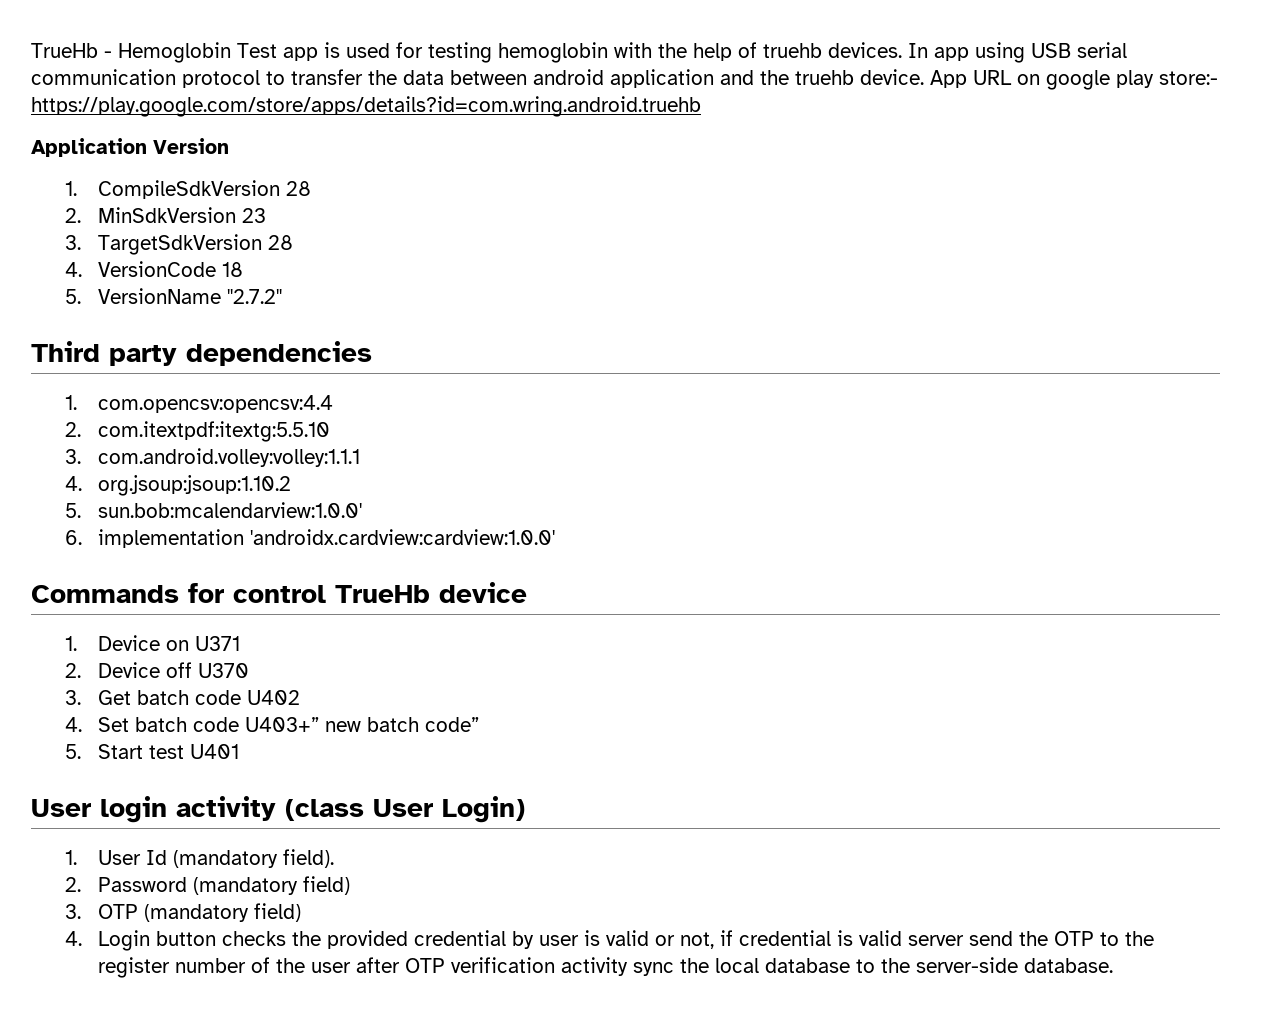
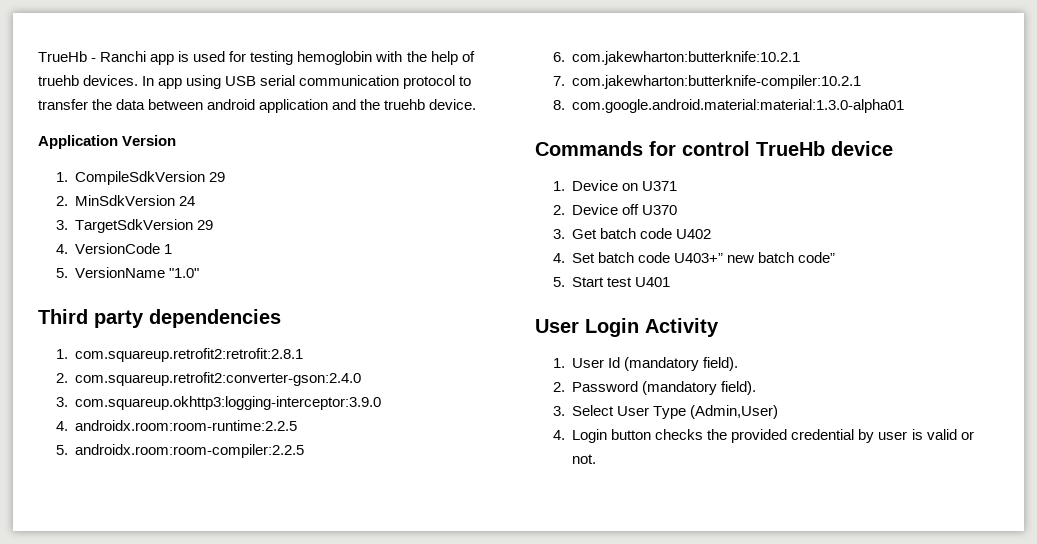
- TrueHb - Hemoglobin Test app is used for testing hemoglobin with the help of truehb devices.
+ TrueHb - Ranchi app is used for testing hemoglobin with the help of truehb devices.
- App URL on google play store:- https://play.google.com/store/apps/details?id=com.wring.android.truehb
- 1. CompileSdkVersion 28
+ 1. CompileSdkVersion 29
- 2. MinSdkVersion 23
+ 2. MinSdkVersion 24
- 3. TargetSdkVersion 28
+ 3. TargetSdkVersion 29
- 4. VersionCode 18
+ 4. VersionCode 1
- 5. VersionName "2.7.2"
+ 5. VersionName "1.0"
- 1. com.opencsv:opencsv:4.4
- 2. com.itextpdf:itextg:5.5.10
- 3. com.android.volley:volley:1.1.1
- 4. org.jsoup:jsoup:1.10.2
- 5. sun.bob:mcalendarview:1.0.0'
+ 1. com.squareup.retrofit2:retrofit:2.8.1
+ 2. com.squareup.retrofit2:converter-gson:2.4.0
+ 3. com.squareup.okhttp3:logging-interceptor:3.9.0
+ 4. androidx.room:room-runtime:2.2.5
+ 5. androidx.room:room-compiler:2.2.5
- 6. implementation 'androidx.cardview:cardview:1.0.0'
+ 6. com.jakewharton:butterknife:10.2.1
+ 7. com.jakewharton:butterknife-compiler:10.2.1
+ 8. com.google.android.material:material:1.3.0-alpha01
- User login activity (class User Login)
+ User Login Activity
- 2. Password (mandatory field)
- 3. OTP (mandatory field)
+ 2. Password (mandatory field).
+ 3. Select User Type (Admin,User)
- 4. Login button checks the provided credential by user is valid or not, if credential is valid server send the OTP to the register number of the user after OTP verification activity sync the local database to the server-side database.
+ 4. Login button checks the provided credential by user is valid or not.

